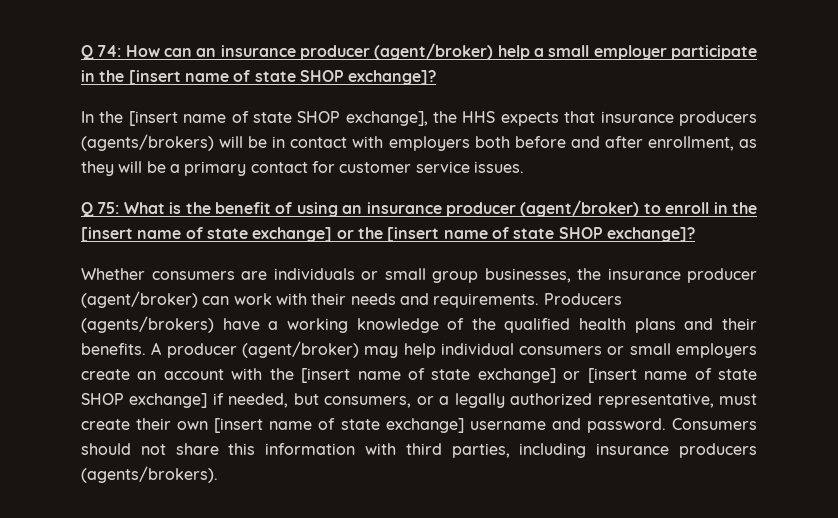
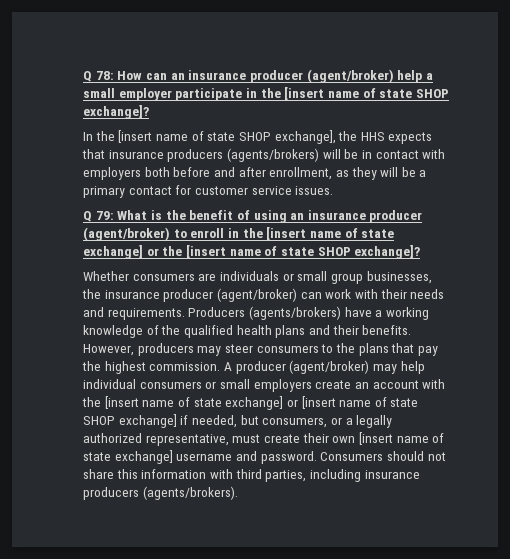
- Q 74: How can an insurance producer (agent/broker) help a small employer participate in the [insert name of state SHOP exchange]?
+ Q 78: How can an insurance producer (agent/broker) help a small employer participate in the [insert name of state SHOP exchange]?
- Q 75: What is the benefit of using an insurance producer (agent/broker) to enroll in the [insert name of state exchange] or the [insert name of state SHOP exchange]?
+ Q 79: What is the benefit of using an insurance producer (agent/broker) to enroll in the [insert name of state exchange] or the [insert name of state SHOP exchange]?
+ However, producers may steer consumers to the plans that pay the highest commission.

